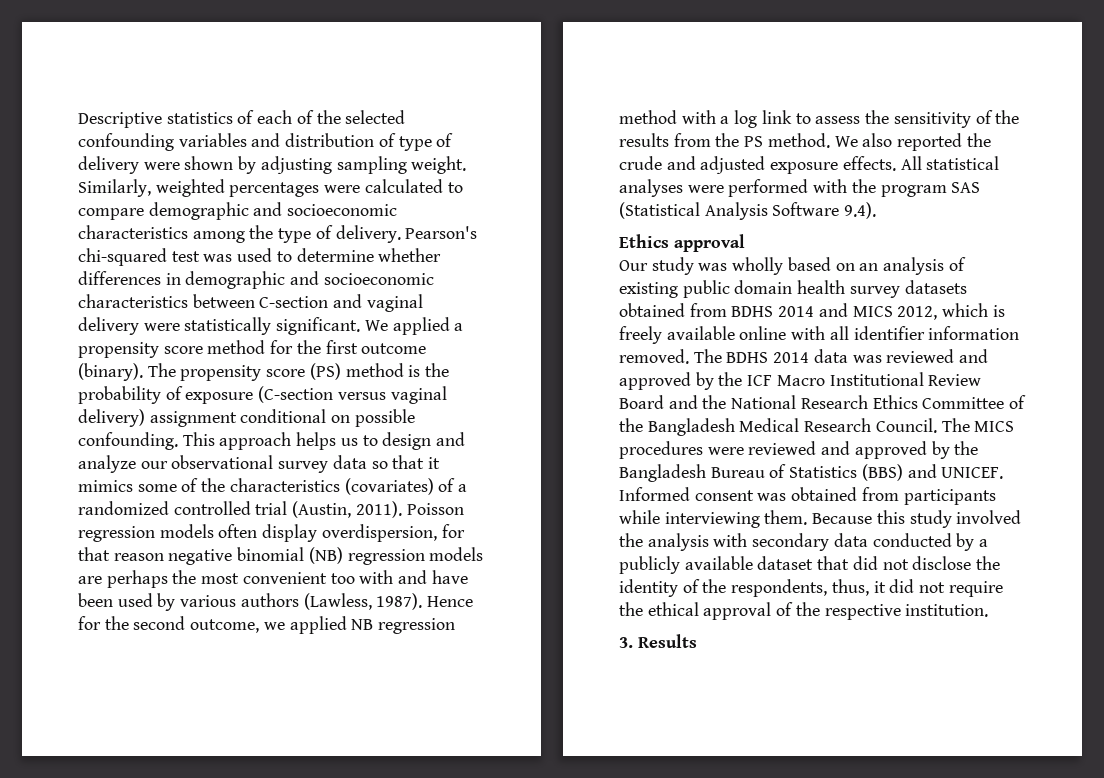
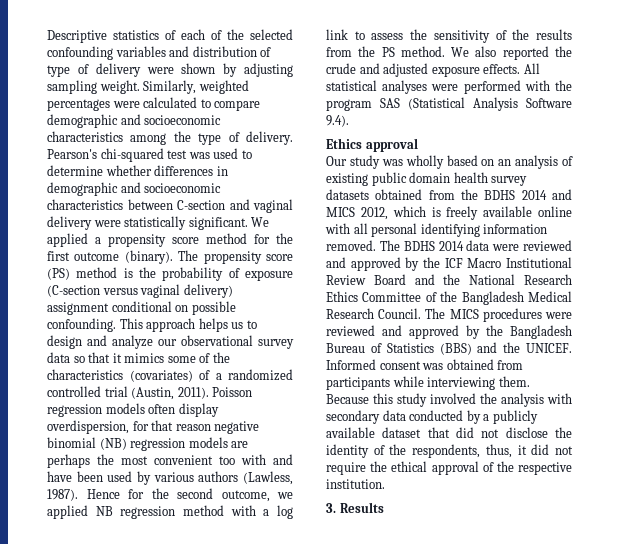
- Our study was wholly based on an analysis of existing public domain health survey datasets obtained from BDHS 2014 and MICS 2012, which is freely available online with all identifier information removed.
+ Our study was wholly based on an analysis of existing public domain health survey datasets obtained from the BDHS 2014 and MICS 2012, which is freely available online with all personal identifying information removed.
- The BDHS 2014 data was reviewed and approved by the ICF Macro Institutional Review Board and the National Research Ethics Committee of the Bangladesh Medical Research Council.
+ The BDHS 2014 data were reviewed and approved by the ICF Macro Institutional Review Board and the National Research Ethics Committee of the Bangladesh Medical Research Council.
- The MICS procedures were reviewed and approved by the Bangladesh Bureau of Statistics (BBS) and UNICEF.
+ The MICS procedures were reviewed and approved by the Bangladesh Bureau of Statistics (BBS) and the UNICEF.

